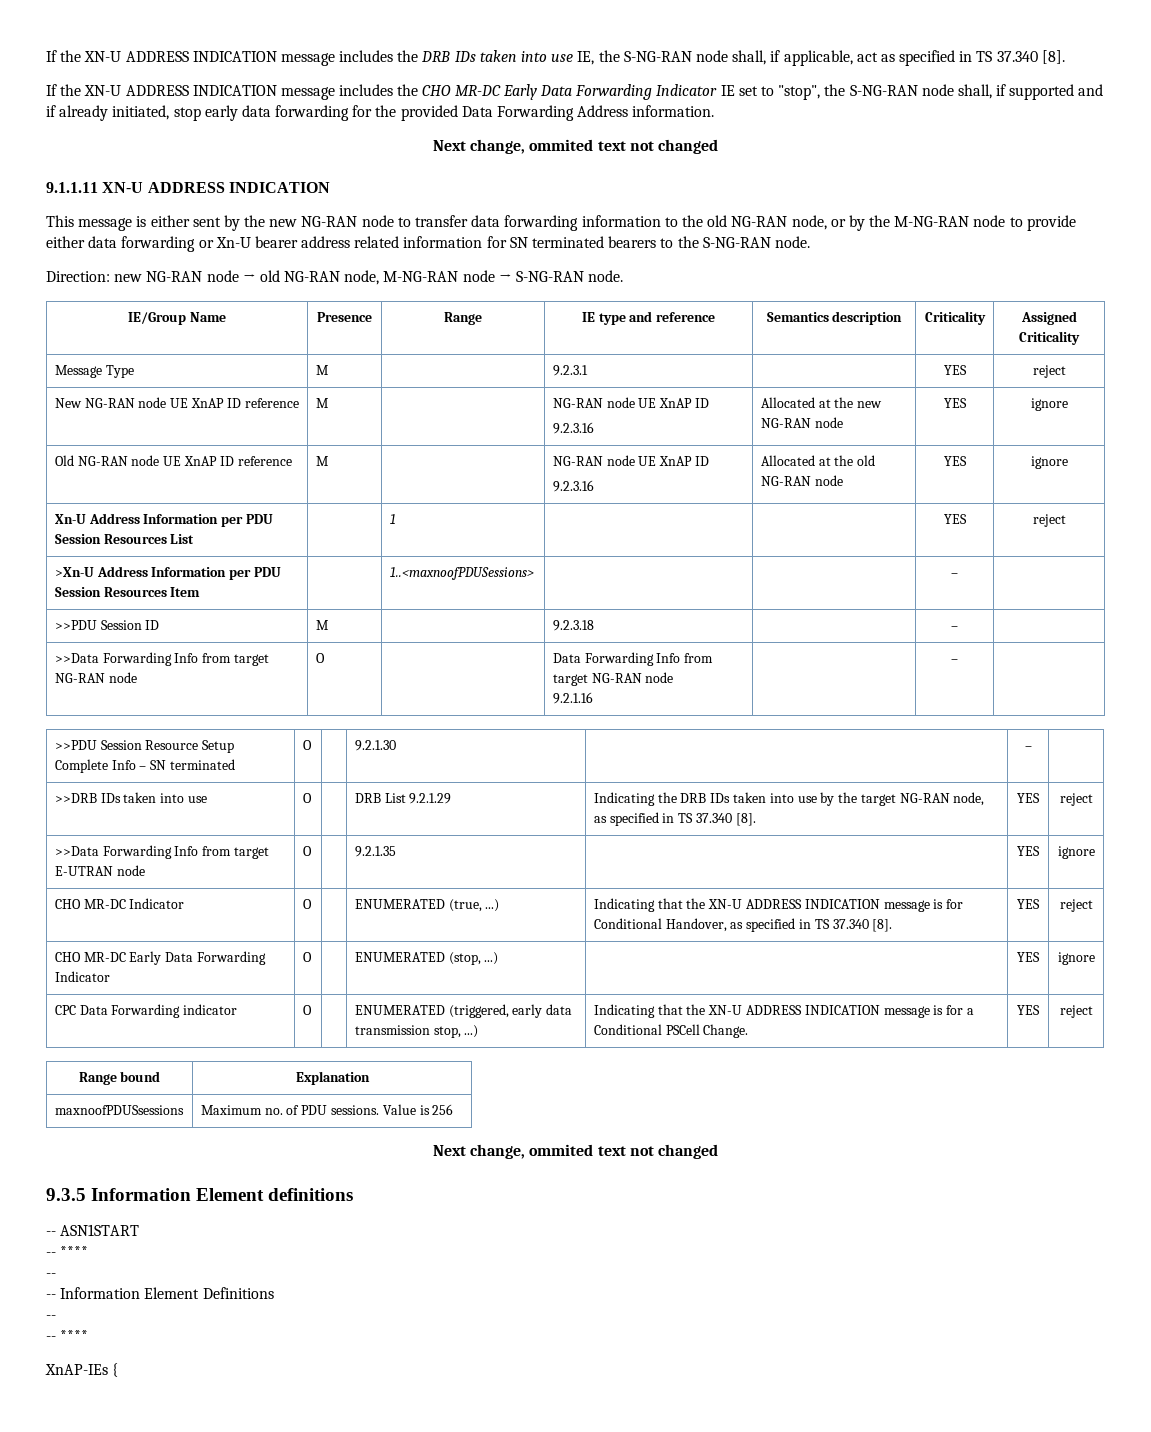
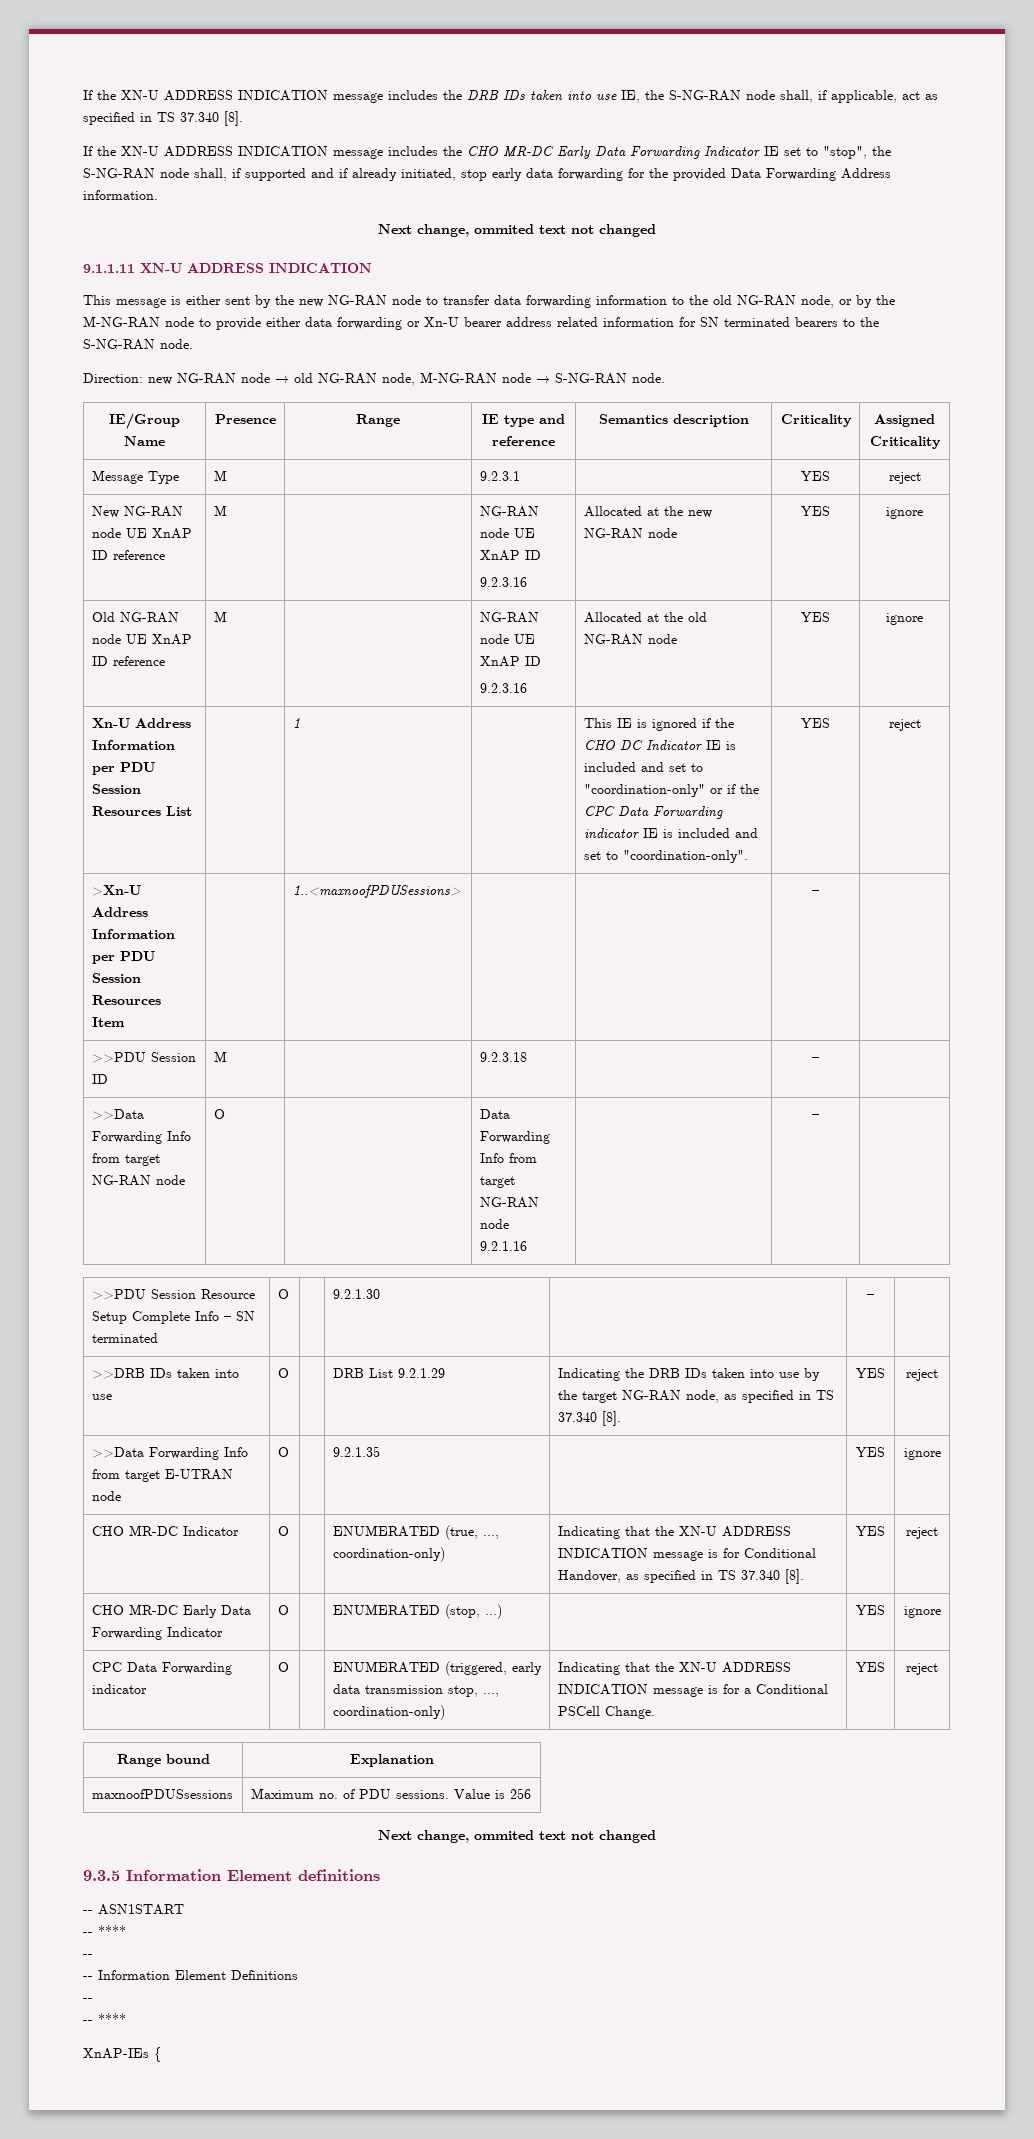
+ This IE is ignored if the CHO DC Indicator IE is included and set to "coordination-only" or if the CPC Data Forwarding indicator IE is included and set to "coordination-only".
- CHO MR-DC Indicator | O | | ENUMERATED (true, ...) | Indicating that the XN-U ADDRESS INDICATION message is for Conditional Handover, as specified in TS 37.340 [8]. | YES | reject
+ CHO MR-DC Indicator | O | | ENUMERATED (true, ..., coordination-only) | Indicating that the XN-U ADDRESS INDICATION message is for Conditional Handover, as specified in TS 37.340 [8]. | YES | reject
- CPC Data Forwarding indicator | O | | ENUMERATED (triggered, early data transmission stop, ...) | Indicating that the XN-U ADDRESS INDICATION message is for a Conditional PSCell Change. | YES | reject
+ CPC Data Forwarding indicator | O | | ENUMERATED (triggered, early data transmission stop, ..., coordination-only) | Indicating that the XN-U ADDRESS INDICATION message is for a Conditional PSCell Change. | YES | reject

